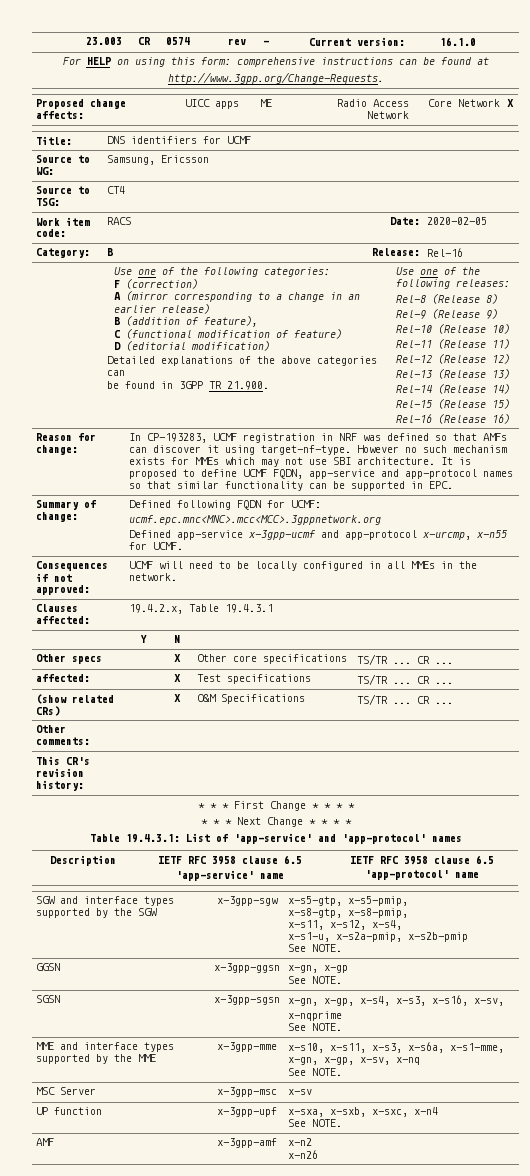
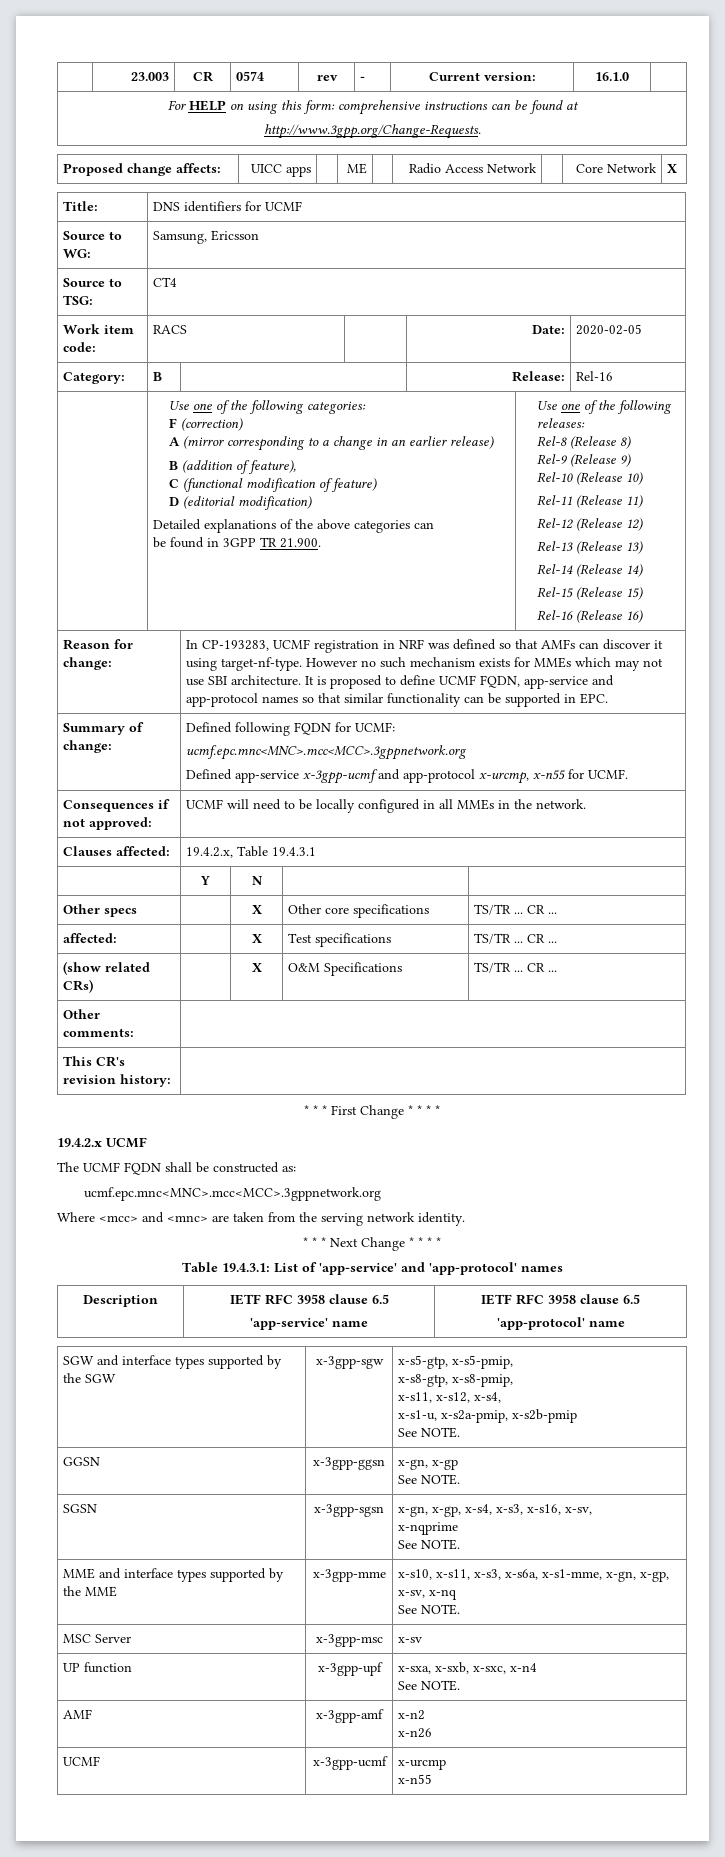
+ 19.4.2.x UCMF
+ The UCMF FQDN shall be constructed as:
+ ucmf.epc.mnc<MNC>.mcc<MCC>.3gppnetwork.org
+ Where <mcc> and <mnc> are taken from the serving network identity.
+ UCMF | x-3gpp-ucmf | x-urcmp
+ x-n55

